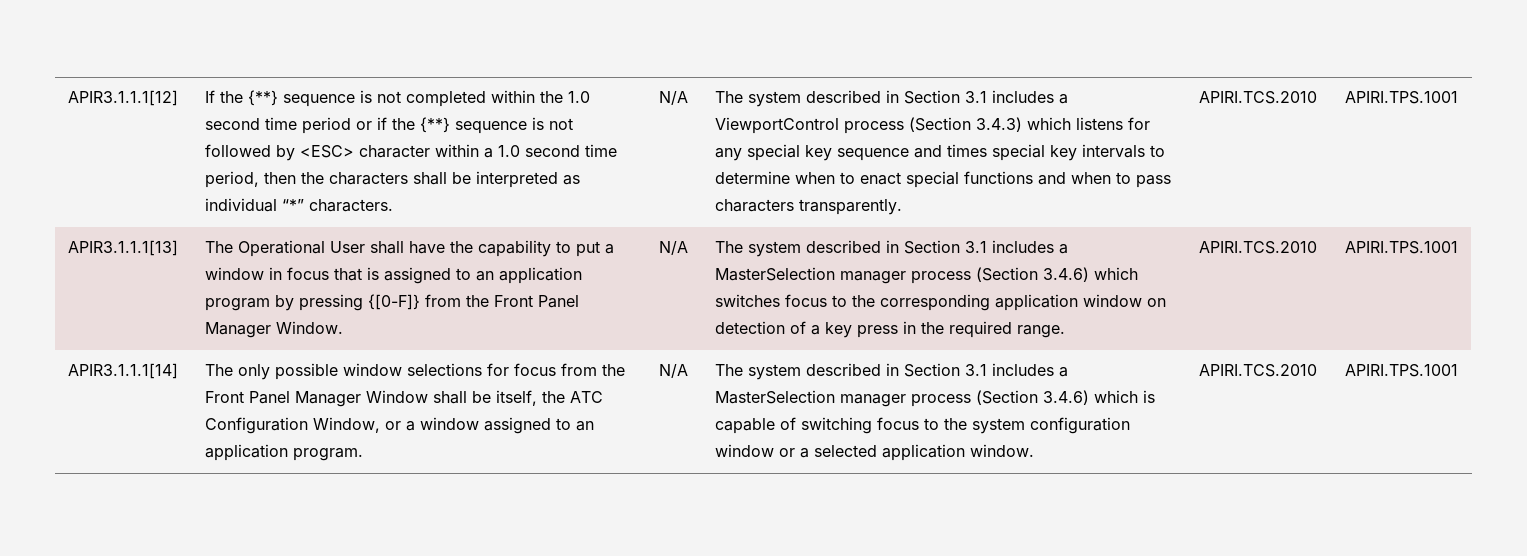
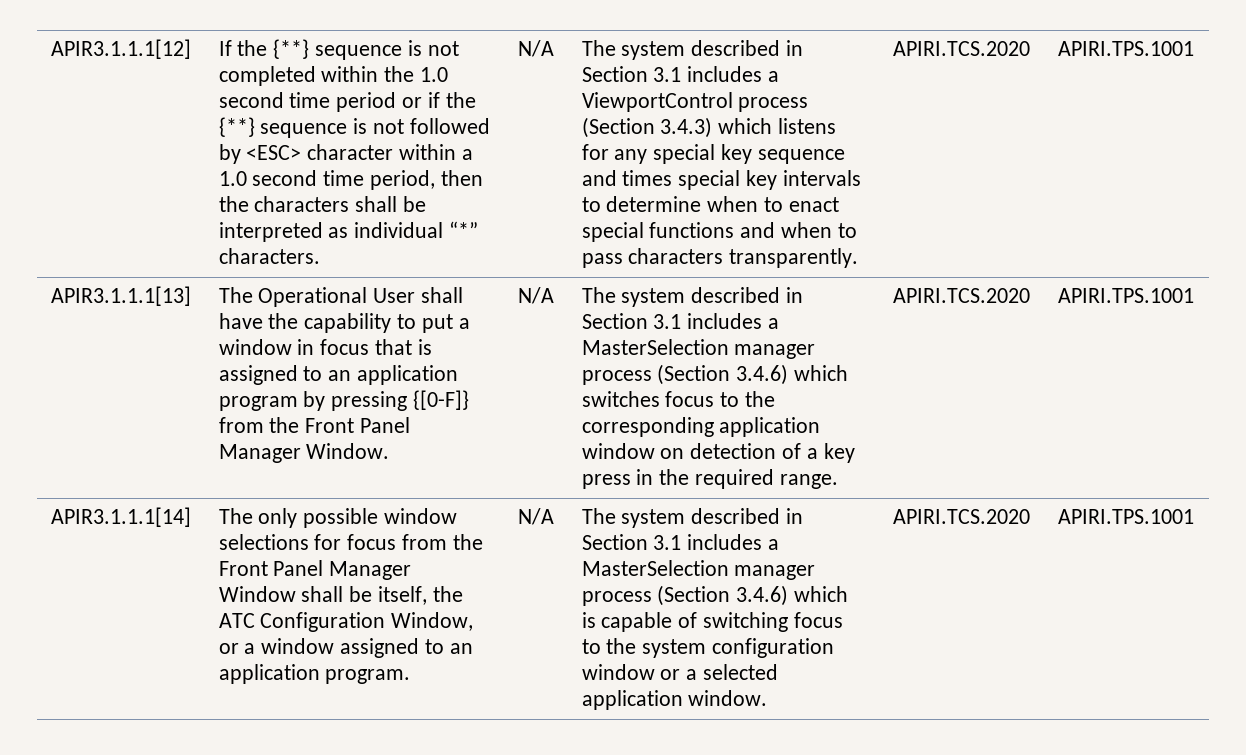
- The system described in Section 3.1 includes a ViewportControl process (Section 3.4.3) which listens for any special key sequence and times special key intervals to determine when to enact special functions and when to pass characters transparently. | APIRI.TCS.2010
+ The system described in Section 3.1 includes a ViewportControl process (Section 3.4.3) which listens for any special key sequence and times special key intervals to determine when to enact special functions and when to pass characters transparently. | APIRI.TCS.2020
- The system described in Section 3.1 includes a MasterSelection manager process (Section 3.4.6) which switches focus to the corresponding application window on detection of a key press in the required range. | APIRI.TCS.2010
+ The system described in Section 3.1 includes a MasterSelection manager process (Section 3.4.6) which switches focus to the corresponding application window on detection of a key press in the required range. | APIRI.TCS.2020
- The system described in Section 3.1 includes a MasterSelection manager process (Section 3.4.6) which is capable of switching focus to the system configuration window or a selected application window. | APIRI.TCS.2010
+ The system described in Section 3.1 includes a MasterSelection manager process (Section 3.4.6) which is capable of switching focus to the system configuration window or a selected application window. | APIRI.TCS.2020

